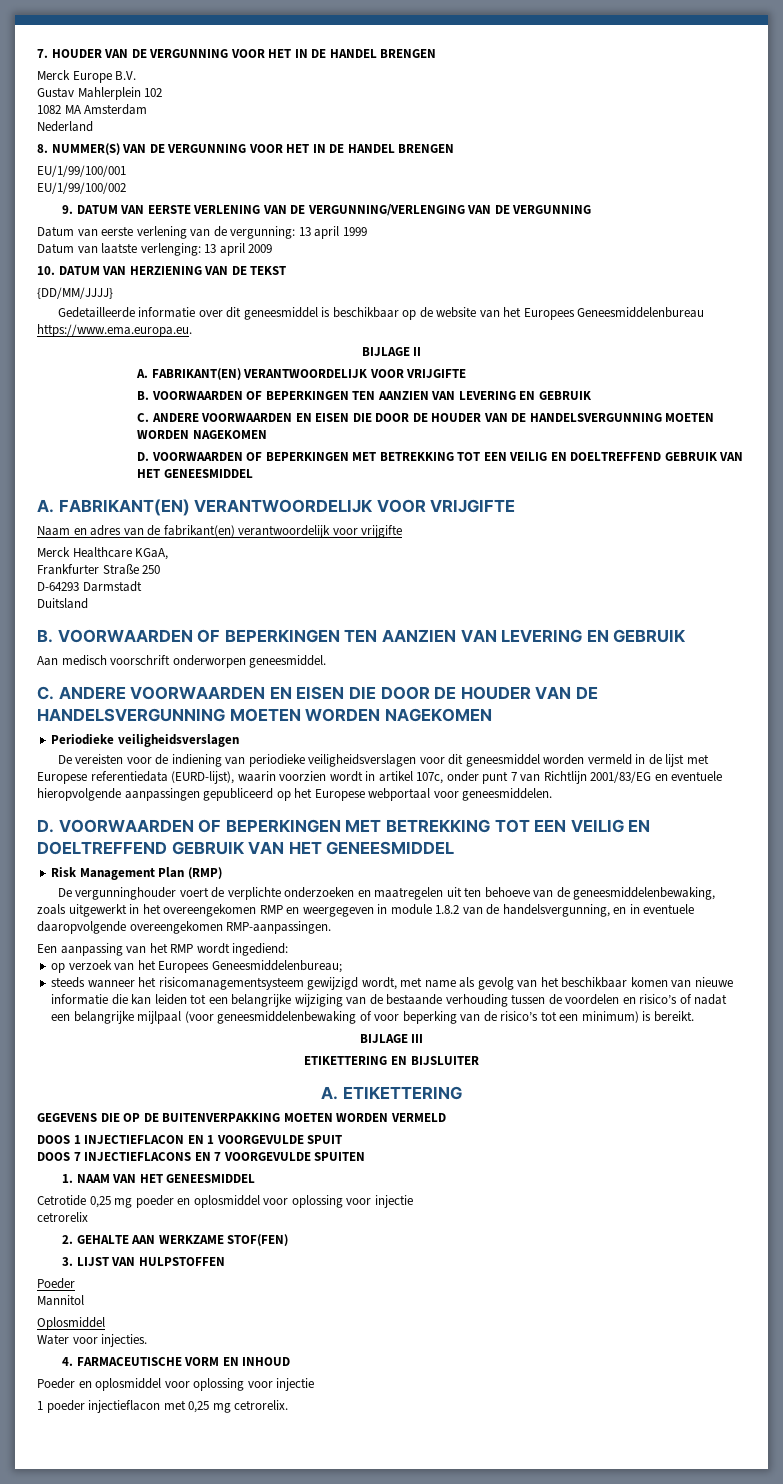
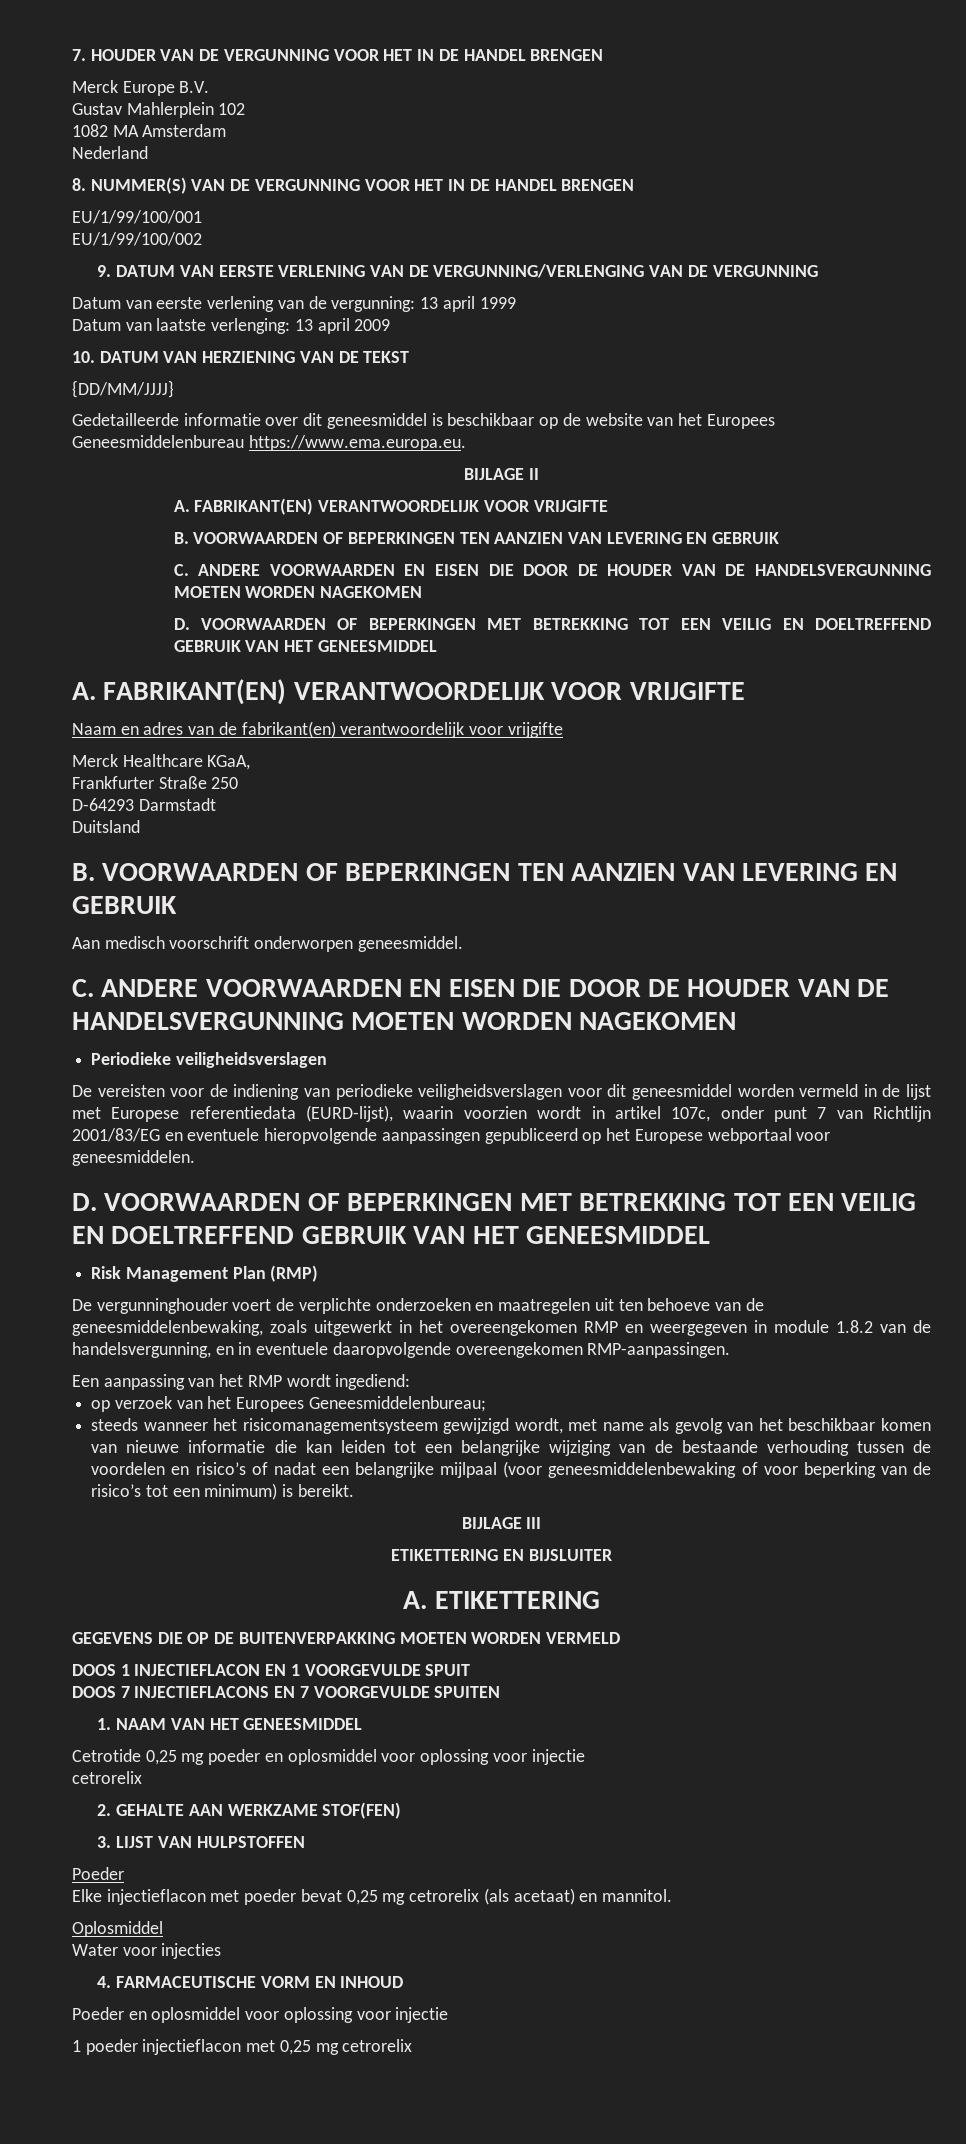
- Mannitol
+ Elke injectieflacon met poeder bevat 0,25 mg cetrorelix (als acetaat) en mannitol.
- Water voor injecties.
+ Water voor injecties
- 1 poeder injectieflacon met 0,25 mg cetrorelix.
+ 1 poeder injectieflacon met 0,25 mg cetrorelix

